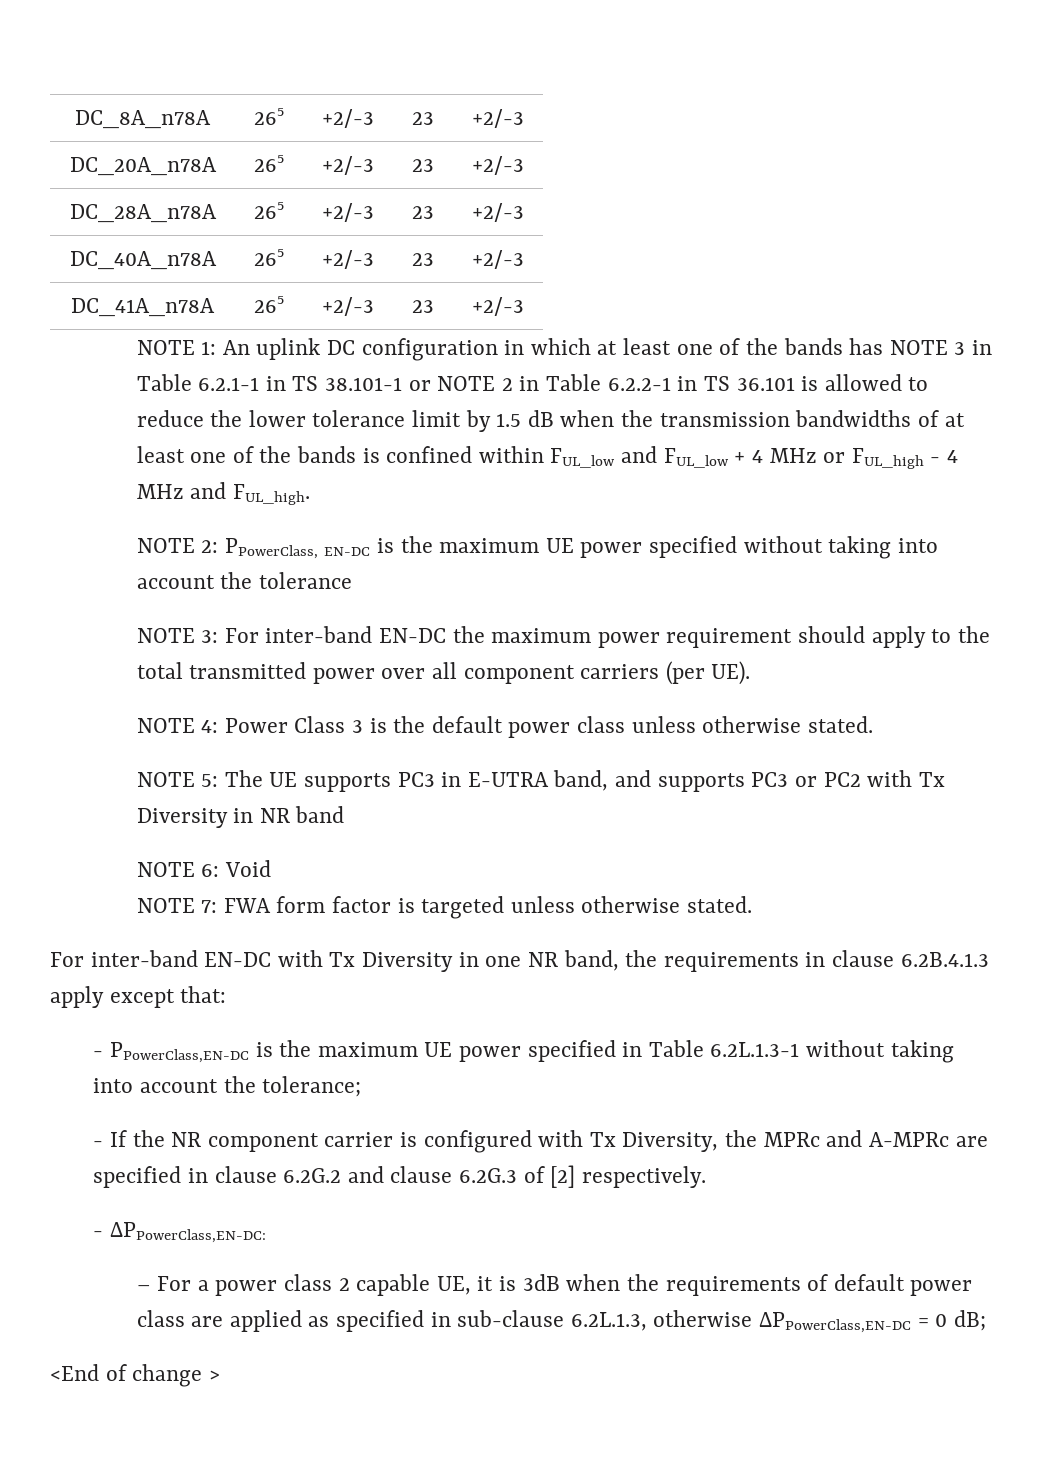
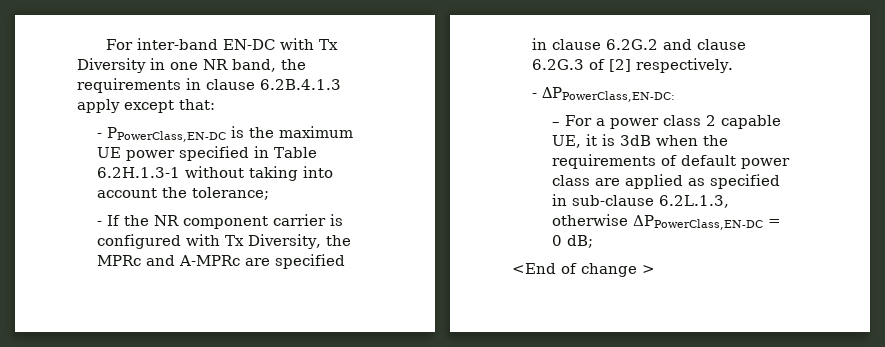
- DC_8A_n78A | 265 | +2/-3 | 23 | +2/-3
- DC_20A_n78A | 265 | +2/-3 | 23 | +2/-3
- DC_28A_n78A | 265 | +2/-3 | 23 | +2/-3
- DC_40A_n78A | 265 | +2/-3 | 23 | +2/-3
- DC_41A_n78A | 265 | +2/-3 | 23 | +2/-3
- NOTE 1: An uplink DC configuration in which at least one of the bands has NOTE 3 in Table 6.2.1-1 in TS 38.101-1 or NOTE 2 in Table 6.2.2-1 in TS 36.101 is allowed to reduce the lower tolerance limit by 1.5 dB when the transmission bandwidths of at least one of the bands is confined within FUL_low and FUL_low + 4 MHz or FUL_high - 4 MHz and FUL_high.
- NOTE 2: PPowerClass, EN-DC is the maximum UE power specified without taking into account the tolerance
- NOTE 3: For inter-band EN-DC the maximum power requirement should apply to the total transmitted power over all component carriers (per UE).
- NOTE 4: Power Class 3 is the default power class unless otherwise stated.
- NOTE 5: The UE supports PC3 in E-UTRA band, and supports PC3 or PC2 with Tx Diversity in NR band
- NOTE 6: Void
- NOTE 7: FWA form factor is targeted unless otherwise stated.
- - PPowerClass,EN-DC is the maximum UE power specified in Table 6.2L.1.3-1 without taking into account the tolerance;
+ - PPowerClass,EN-DC is the maximum UE power specified in Table 6.2H.1.3-1 without taking into account the tolerance;

